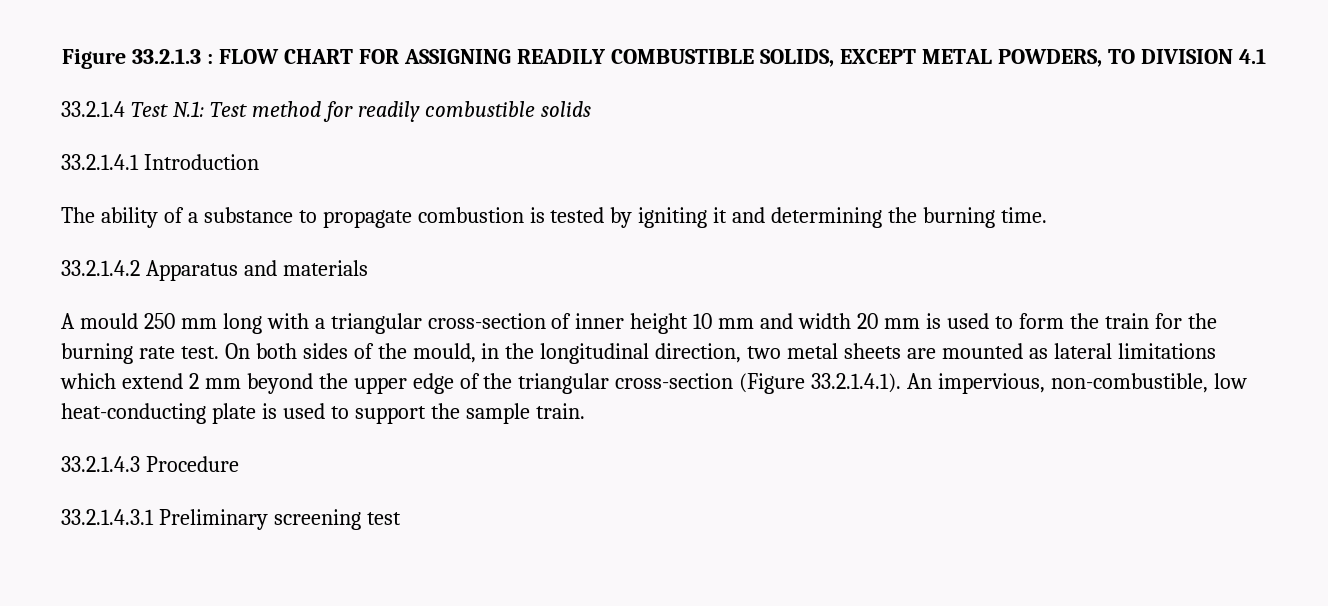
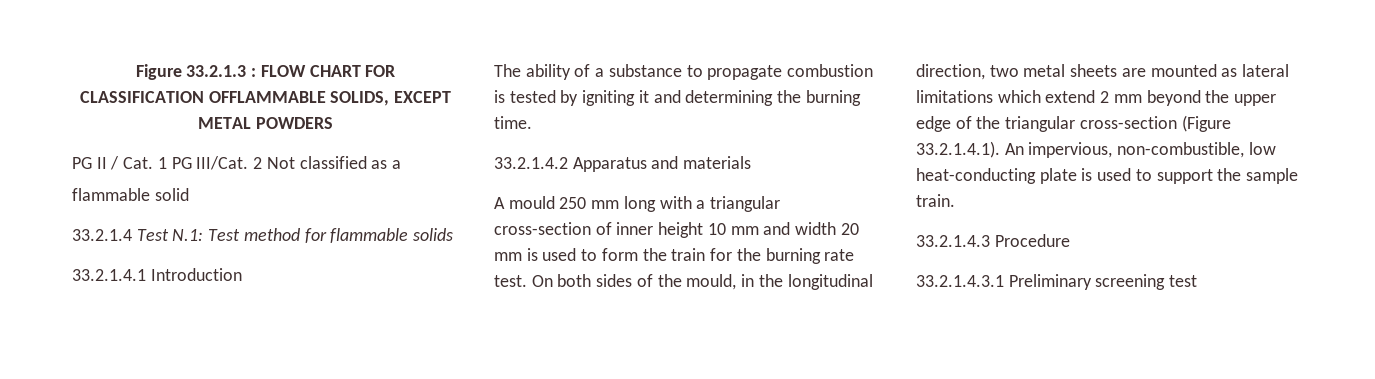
- Figure 33.2.1.3 : FLOW CHART FOR ASSIGNING READILY COMBUSTIBLE SOLIDS, EXCEPT METAL POWDERS, TO DIVISION 4.1
+ Figure 33.2.1.3 : FLOW CHART FOR CLASSIFICATION OFFLAMMABLE SOLIDS, EXCEPT METAL POWDERS
+ PG II / Cat. 1 PG III/Cat. 2 Not classified as a
+ flammable solid
- 33.2.1.4 Test N.1: Test method for readily combustible solids
+ 33.2.1.4 Test N.1: Test method for flammable solids

